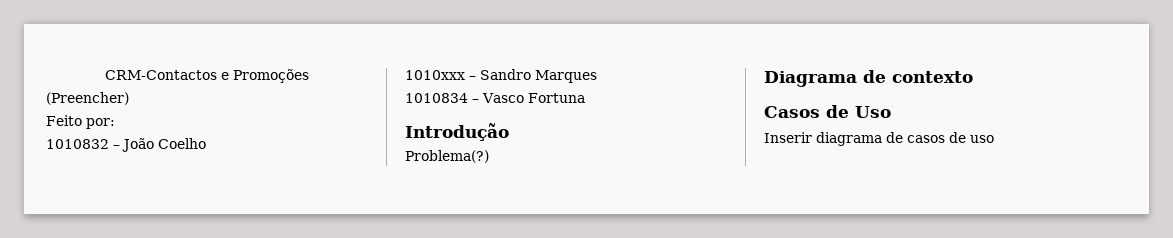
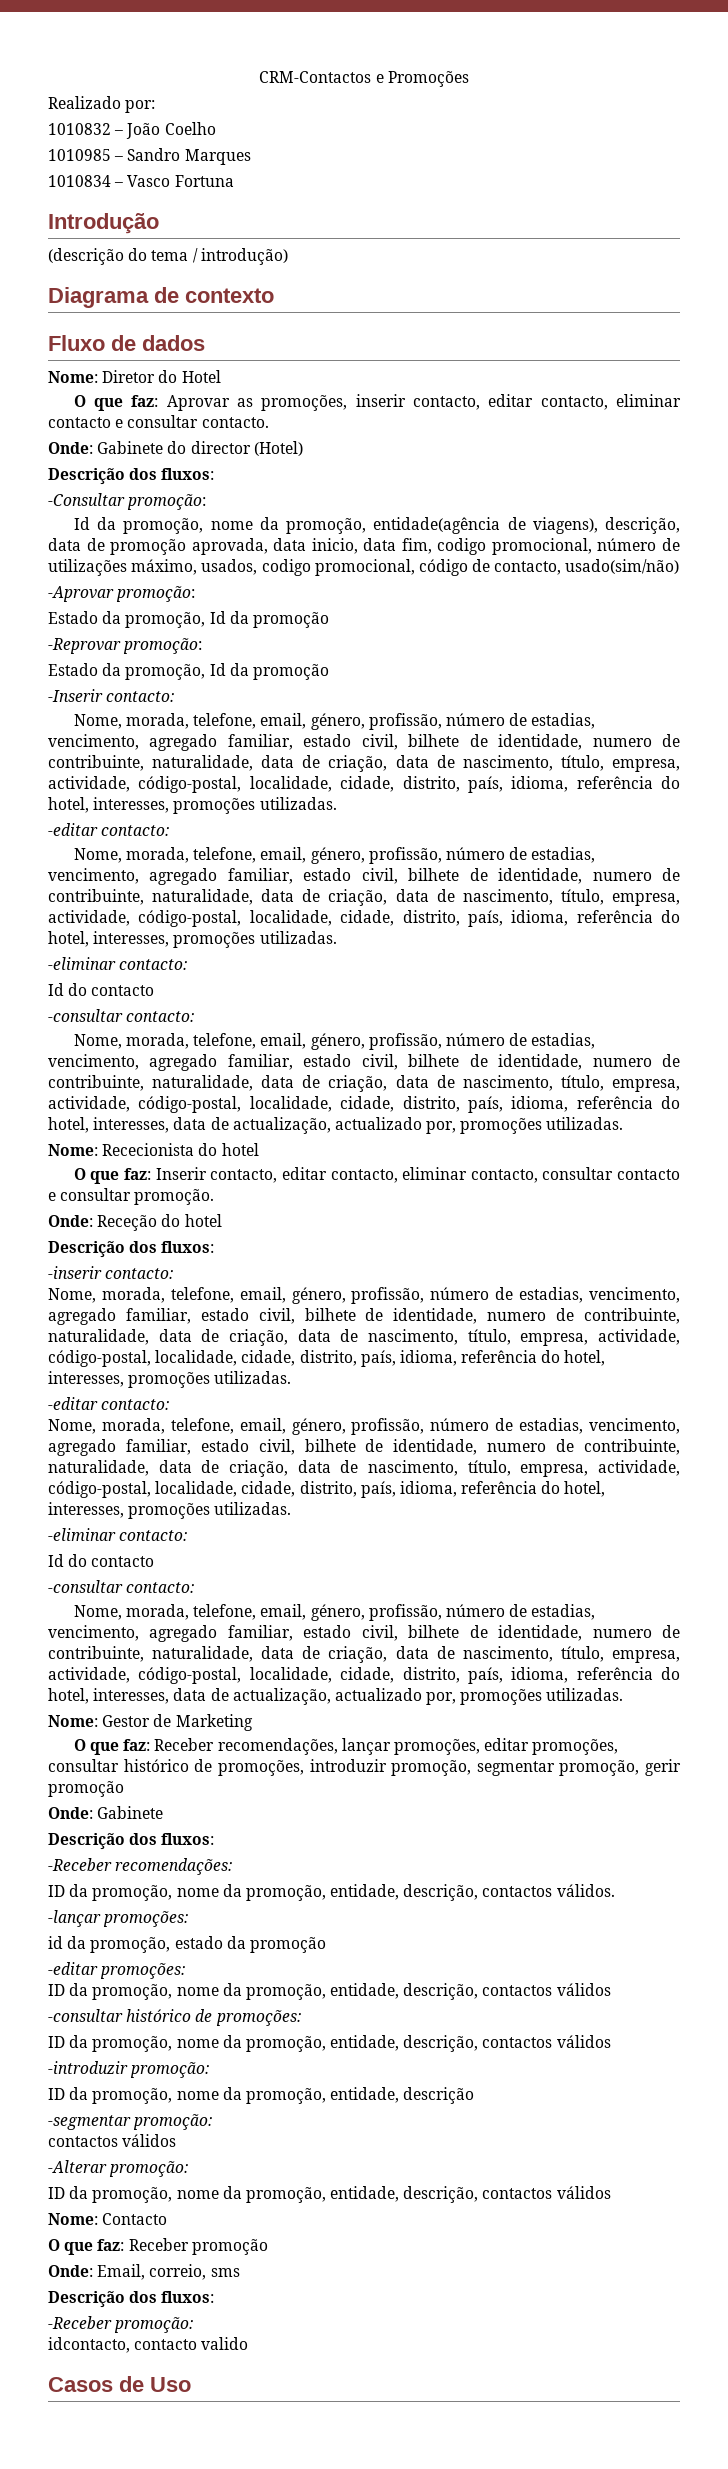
- (Preencher)
- Feito por:
+ Realizado por:
- 1010xxx – Sandro Marques
+ 1010985 – Sandro Marques
- Problema(?)
+ (descrição do tema / introdução)
  Diagrama de contexto
+ Fluxo de dados
+ Nome: Diretor do Hotel
+ O que faz: Aprovar as promoções, inserir contacto, editar contacto, eliminar contacto e consultar contacto.
+ Onde: Gabinete do director (Hotel)
+ Descrição dos fluxos:
+ -Consultar promoção:
+ Id da promoção, nome da promoção, entidade(agência de viagens), descrição, data de promoção aprovada, data inicio, data fim, codigo promocional, número de utilizações máximo, usados, codigo promocional, código de contacto, usado(sim/não)
+ -Aprovar promoção:
+ Estado da promoção, Id da promoção
+ -Reprovar promoção:
+ Estado da promoção, Id da promoção
+ -Inserir contacto:
+ Nome, morada, telefone, email, género, profissão, número de estadias, vencimento, agregado familiar, estado civil, bilhete de identidade, numero de contribuinte, naturalidade, data de criação, data de nascimento, título, empresa, actividade, código-postal, localidade, cidade, distrito, país, idioma, referência do hotel, interesses, promoções utilizadas.
+ -editar contacto:
+ Nome, morada, telefone, email, género, profissão, número de estadias, vencimento, agregado familiar, estado civil, bilhete de identidade, numero de contribuinte, naturalidade, data de criação, data de nascimento, título, empresa, actividade, código-postal, localidade, cidade, distrito, país, idioma, referência do hotel, interesses, promoções utilizadas.
+ -eliminar contacto:
+ Id do contacto
+ -consultar contacto:
+ Nome, morada, telefone, email, género, profissão, número de estadias, vencimento, agregado familiar, estado civil, bilhete de identidade, numero de contribuinte, naturalidade, data de criação, data de nascimento, título, empresa, actividade, código-postal, localidade, cidade, distrito, país, idioma, referência do hotel, interesses, data de actualização, actualizado por, promoções utilizadas.
+ Nome: Rececionista do hotel
+ O que faz: Inserir contacto, editar contacto, eliminar contacto, consultar contacto e consultar promoção.
+ Onde: Receção do hotel
+ Descrição dos fluxos:
+ -inserir contacto:
+ Nome, morada, telefone, email, género, profissão, número de estadias, vencimento, agregado familiar, estado civil, bilhete de identidade, numero de contribuinte, naturalidade, data de criação, data de nascimento, título, empresa, actividade, código-postal, localidade, cidade, distrito, país, idioma, referência do hotel, interesses, promoções utilizadas.
+ -editar contacto:
+ Nome, morada, telefone, email, género, profissão, número de estadias, vencimento, agregado familiar, estado civil, bilhete de identidade, numero de contribuinte, naturalidade, data de criação, data de nascimento, título, empresa, actividade, código-postal, localidade, cidade, distrito, país, idioma, referência do hotel, interesses, promoções utilizadas.
+ -eliminar contacto:
+ Id do contacto
+ -consultar contacto:
+ Nome, morada, telefone, email, género, profissão, número de estadias, vencimento, agregado familiar, estado civil, bilhete de identidade, numero de contribuinte, naturalidade, data de criação, data de nascimento, título, empresa, actividade, código-postal, localidade, cidade, distrito, país, idioma, referência do hotel, interesses, data de actualização, actualizado por, promoções utilizadas.
+ Nome: Gestor de Marketing
+ O que faz: Receber recomendações, lançar promoções, editar promoções, consultar histórico de promoções, introduzir promoção, segmentar promoção, gerir promoção
+ Onde: Gabinete
+ Descrição dos fluxos:
+ -Receber recomendações:
+ ID da promoção, nome da promoção, entidade, descrição, contactos válidos.
+ -lançar promoções:
+ id da promoção, estado da promoção
+ -editar promoções:
+ ID da promoção, nome da promoção, entidade, descrição, contactos válidos
+ -consultar histórico de promoções:
+ ID da promoção, nome da promoção, entidade, descrição, contactos válidos
+ -introduzir promoção:
+ ID da promoção, nome da promoção, entidade, descrição
+ -segmentar promoção:
+ contactos válidos
+ -Alterar promoção:
+ ID da promoção, nome da promoção, entidade, descrição, contactos válidos
+ Nome: Contacto
+ O que faz: Receber promoção
+ Onde: Email, correio, sms
+ Descrição dos fluxos:
+ -Receber promoção:
+ idcontacto, contacto valido
  Casos de Uso
- Inserir diagrama de casos de uso

